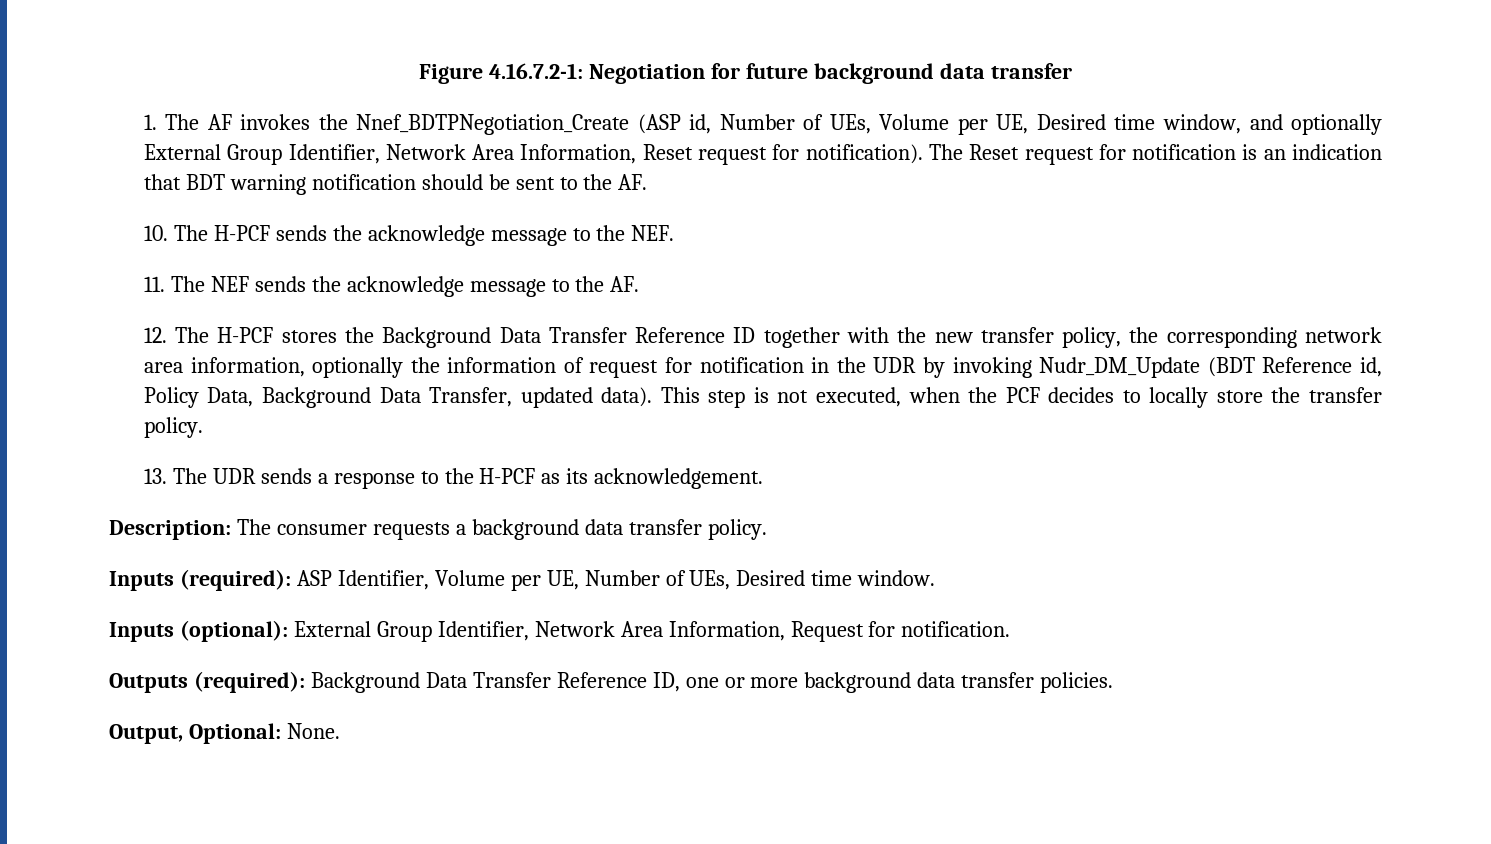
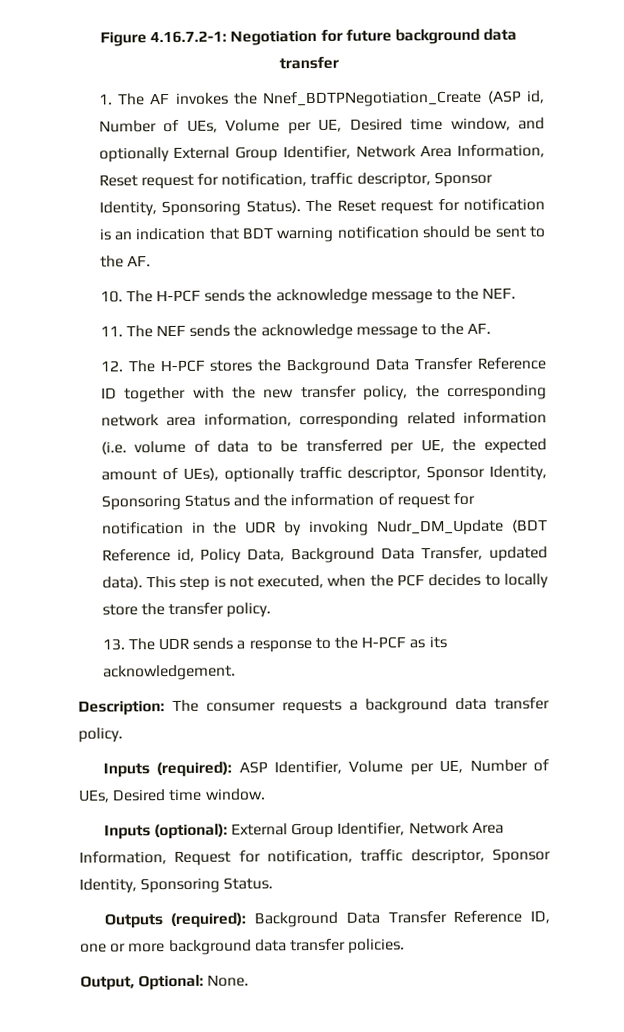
- 1. The AF invokes the Nnef_BDTPNegotiation_Create (ASP id, Number of UEs, Volume per UE, Desired time window, and optionally External Group Identifier, Network Area Information, Reset request for notification).
+ 1. The AF invokes the Nnef_BDTPNegotiation_Create (ASP id, Number of UEs, Volume per UE, Desired time window, and optionally External Group Identifier, Network Area Information, Reset request for notification, traffic descriptor, Sponsor Identity, Sponsoring Status).
- 12. The H-PCF stores the Background Data Transfer Reference ID together with the new transfer policy, the corresponding network area information, optionally the information of request for notification in the UDR by invoking Nudr_DM_Update (BDT Reference id, Policy Data, Background Data Transfer, updated data).
+ 12. The H-PCF stores the Background Data Transfer Reference ID together with the new transfer policy, the corresponding network area information, corresponding related information (i.e. volume of data to be transferred per UE, the expected amount of UEs), optionally traffic descriptor, Sponsor Identity, Sponsoring Status and the information of request for notification in the UDR by invoking Nudr_DM_Update (BDT Reference id, Policy Data, Background Data Transfer, updated data).
- Inputs (optional): External Group Identifier, Network Area Information, Request for notification.
+ Inputs (optional): External Group Identifier, Network Area Information, Request for notification, traffic descriptor, Sponsor Identity, Sponsoring Status.

